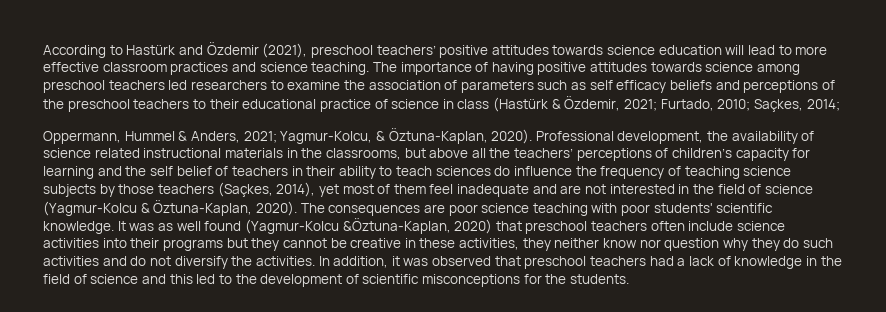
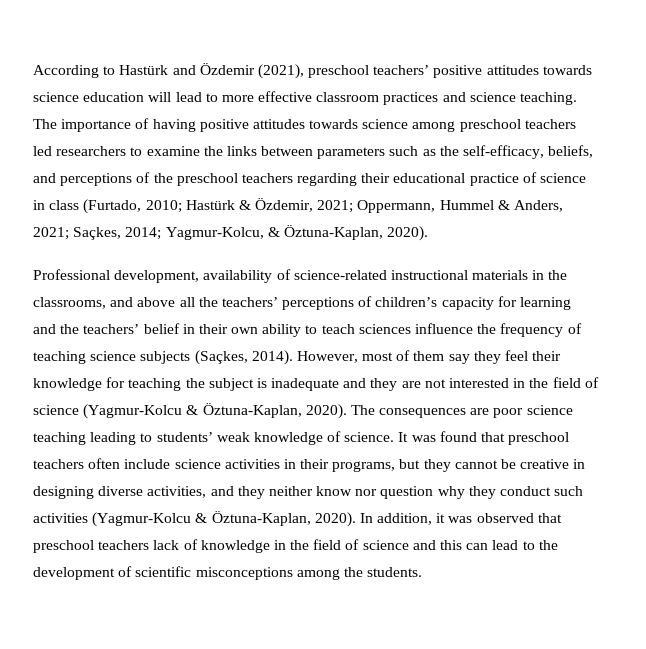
- The importance of having positive attitudes towards science among preschool teachers led researchers to examine the association of parameters such as self efficacy beliefs and perceptions of the preschool teachers to their educational practice of science in class (Hastürk & Özdemir, 2021; Furtado, 2010; Saçkes, 2014;
- Oppermann, Hummel & Anders, 2021;
+ The importance of having positive attitudes towards science among preschool teachers led researchers to examine the links between parameters such as the self-efficacy, beliefs, and perceptions of the preschool teachers regarding their educational practice of science in class (Furtado, 2010; Hastürk & Özdemir, 2021; Oppermann, Hummel & Anders, 2021;
+ Saçkes, 2014;
- Yagmur-Kolcu, & Öztuna-Kaplan, 2020). Professional development, the availability of science related instructional materials in the classrooms, but above all the teachers’ perceptions of children’s capacity for learning and the self belief of teachers in their ability to teach sciences do influence the frequency of teaching science subjects by those teachers (Saçkes, 2014), yet most of them feel inadequate and are not interested in the field of science (Yagmur-Kolcu & Öztuna-Kaplan, 2020).
+ Yagmur-Kolcu, & Öztuna-Kaplan, 2020).
+ Professional development, availability of science-related instructional materials in the classrooms, and above all the teachers’ perceptions of children’s capacity for learning and the teachers’ belief in their own ability to teach sciences influence the frequency of teaching science subjects (Saçkes, 2014). However, most of them say they feel their knowledge for teaching the subject is inadequate and they are not interested in the field of science (Yagmur-Kolcu & Öztuna-Kaplan, 2020).
- The consequences are poor science teaching with poor students' scientific knowledge. It was as well found (Yagmur-Kolcu &Öztuna-Kaplan, 2020) that preschool teachers often include science activities into their programs but they cannot be creative in these activities, they neither know nor question why they do such activities and do not diversify the activities.
+ The consequences are poor science teaching leading to students’ weak knowledge of science. It was found that preschool teachers often include science activities in their programs, but they cannot be creative in designing diverse activities, and they neither know nor question why they conduct such activities (Yagmur-Kolcu & Öztuna-Kaplan, 2020).
- In addition, it was observed that preschool teachers had a lack of knowledge in the field of science and this led to the development of scientific misconceptions for the students.
+ In addition, it was observed that preschool teachers lack of knowledge in the field of science and this can lead to the development of scientific misconceptions among the students.

